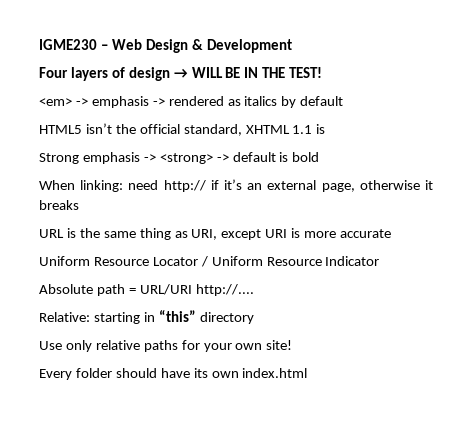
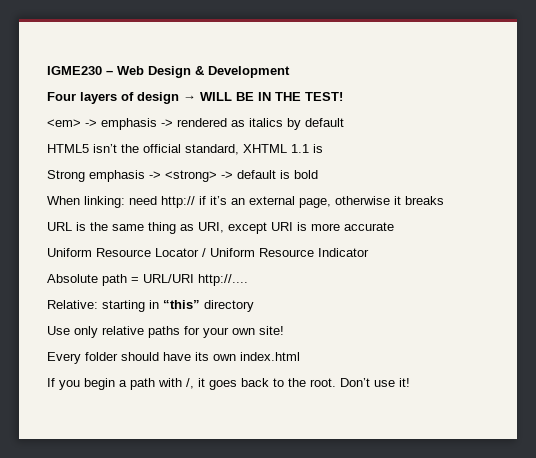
+ If you begin a path with /, it goes back to the root. Don’t use it!

